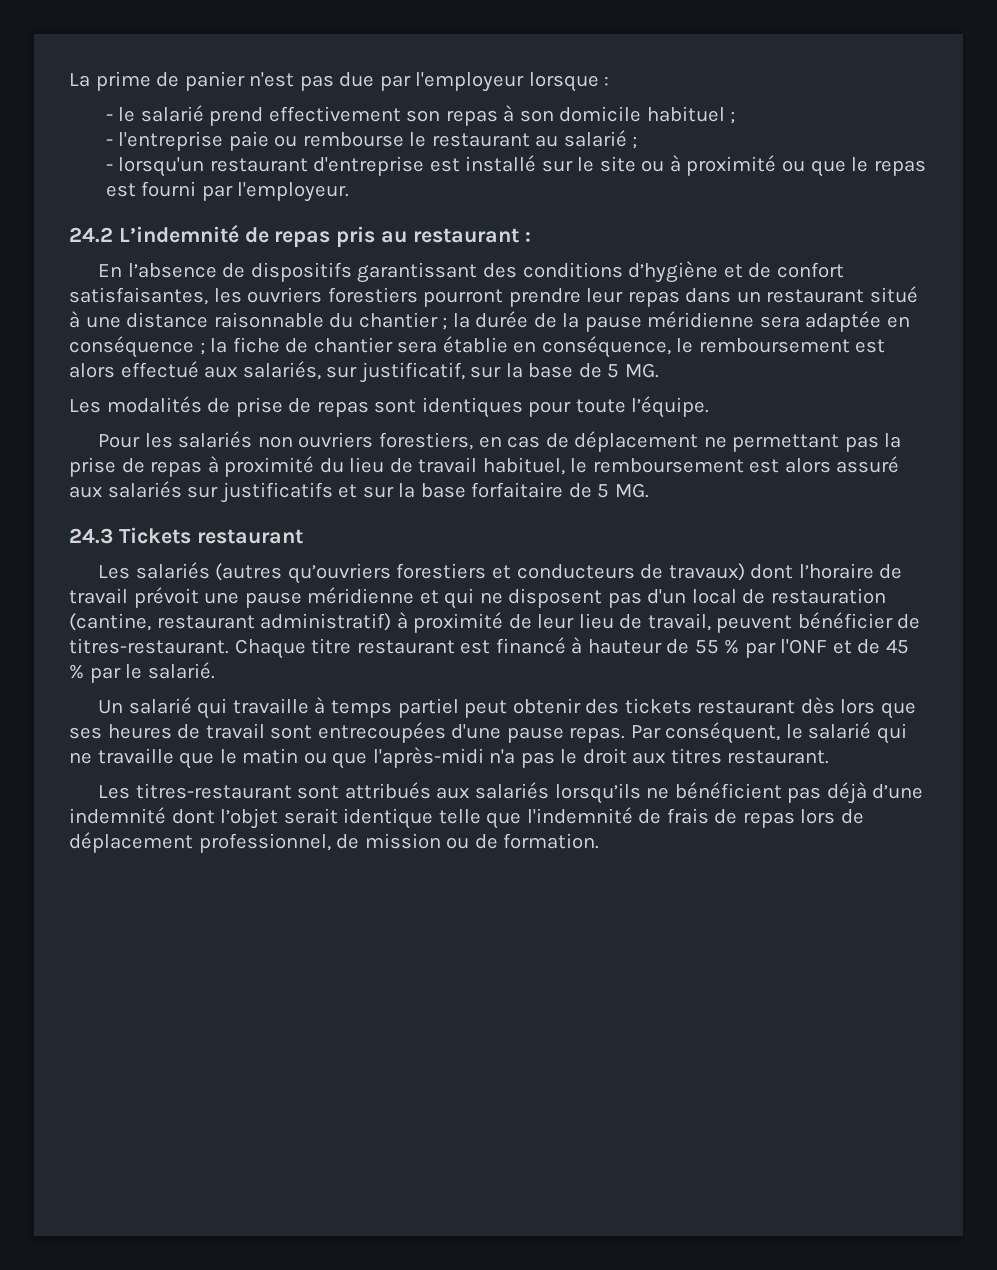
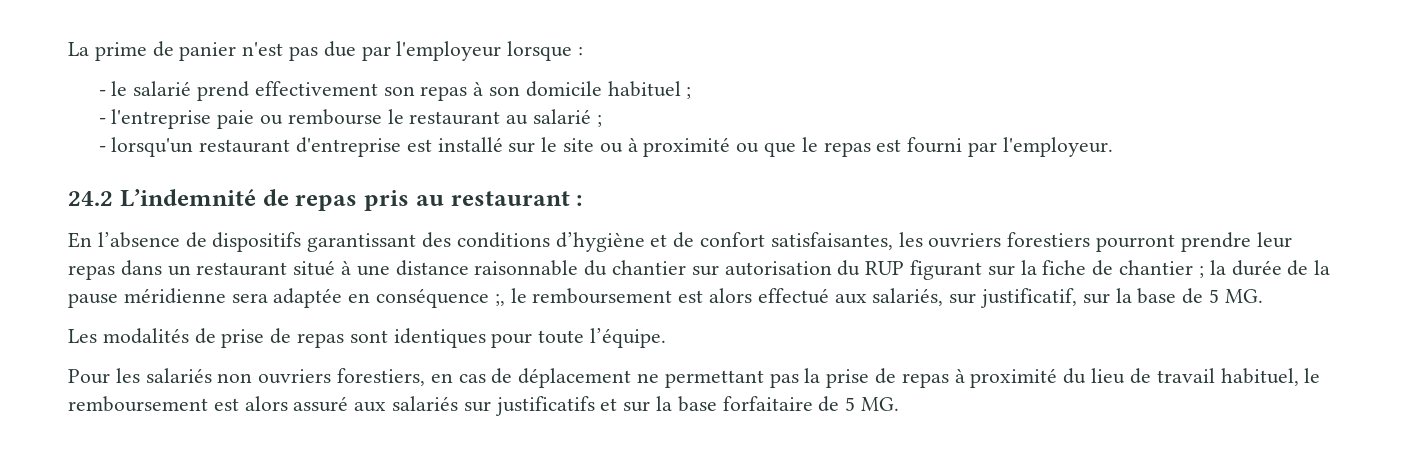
- En l’absence de dispositifs garantissant des conditions d’hygiène et de confort satisfaisantes, les ouvriers forestiers pourront prendre leur repas dans un restaurant situé à une distance raisonnable du chantier ; la durée de la pause méridienne sera adaptée en conséquence ; la fiche de chantier sera établie en conséquence, le remboursement est alors effectué aux salariés, sur justificatif, sur la base de 5 MG.
+ En l’absence de dispositifs garantissant des conditions d’hygiène et de confort satisfaisantes, les ouvriers forestiers pourront prendre leur repas dans un restaurant situé à une distance raisonnable du chantier sur autorisation du RUP figurant sur la fiche de chantier ; la durée de la pause méridienne sera adaptée en conséquence ;, le remboursement est alors effectué aux salariés, sur justificatif, sur la base de 5 MG.
- 24.3 Tickets restaurant
- Les salariés (autres qu’ouvriers forestiers et conducteurs de travaux) dont l’horaire de travail prévoit une pause méridienne et qui ne disposent pas d'un local de restauration (cantine, restaurant administratif) à proximité de leur lieu de travail, peuvent bénéficier de titres-restaurant. Chaque titre restaurant est financé à hauteur de 55 % par l'ONF et de 45 % par le salarié.
- Un salarié qui travaille à temps partiel peut obtenir des tickets restaurant dès lors que ses heures de travail sont entrecoupées d'une pause repas. Par conséquent, le salarié qui ne travaille que le matin ou que l'après-midi n'a pas le droit aux titres restaurant.
- Les titres-restaurant sont attribués aux salariés lorsqu’ils ne bénéficient pas déjà d’une indemnité dont l’objet serait identique telle que l'indemnité de frais de repas lors de déplacement professionnel, de mission ou de formation.

